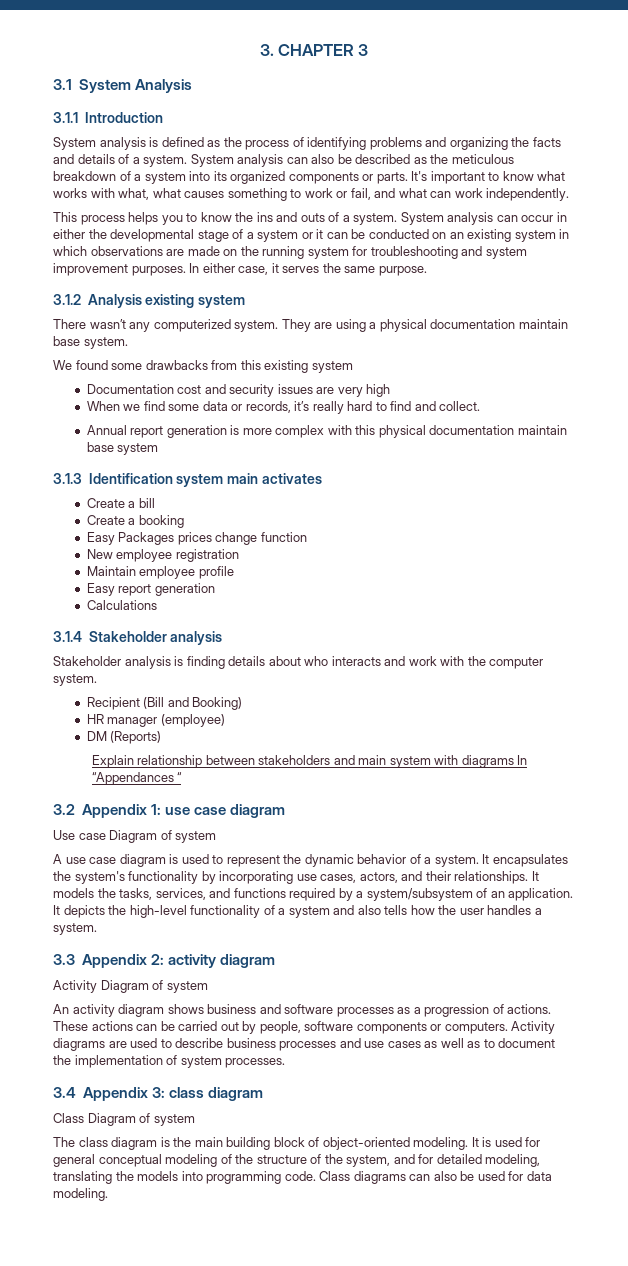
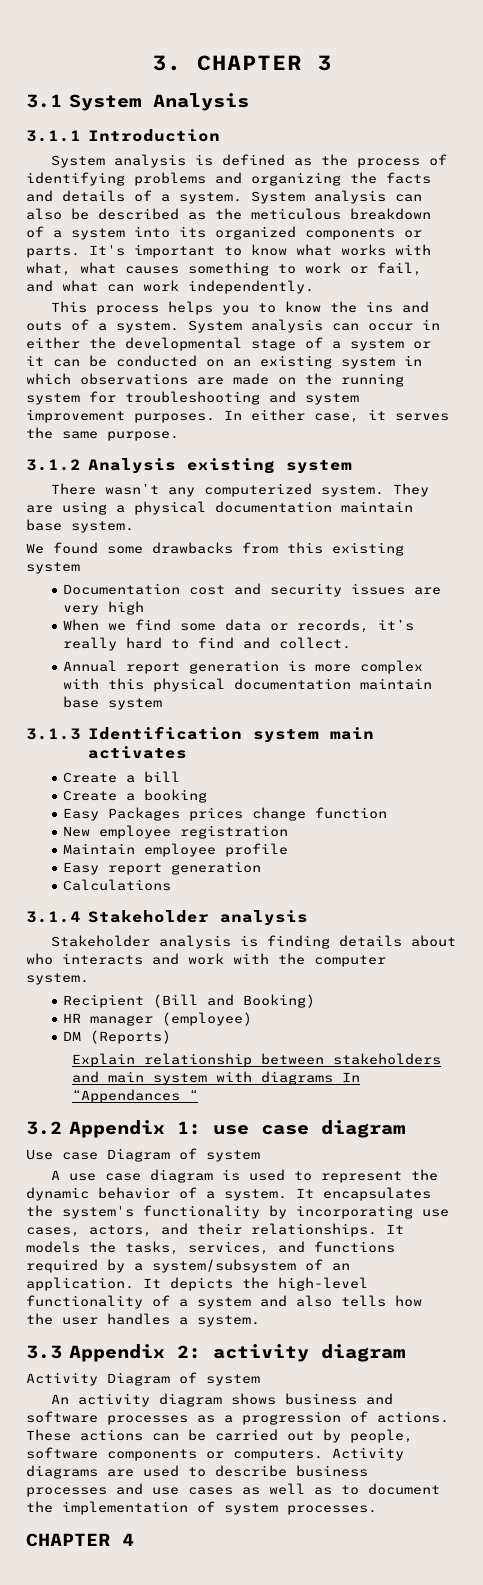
- 3.4 Appendix 3: class diagram
- Class Diagram of system
- The class diagram is the main building block of object-oriented modeling. It is used for general conceptual modeling of the structure of the system, and for detailed modeling, translating the models into programming code. Class diagrams can also be used for data modeling.
+ CHAPTER 4

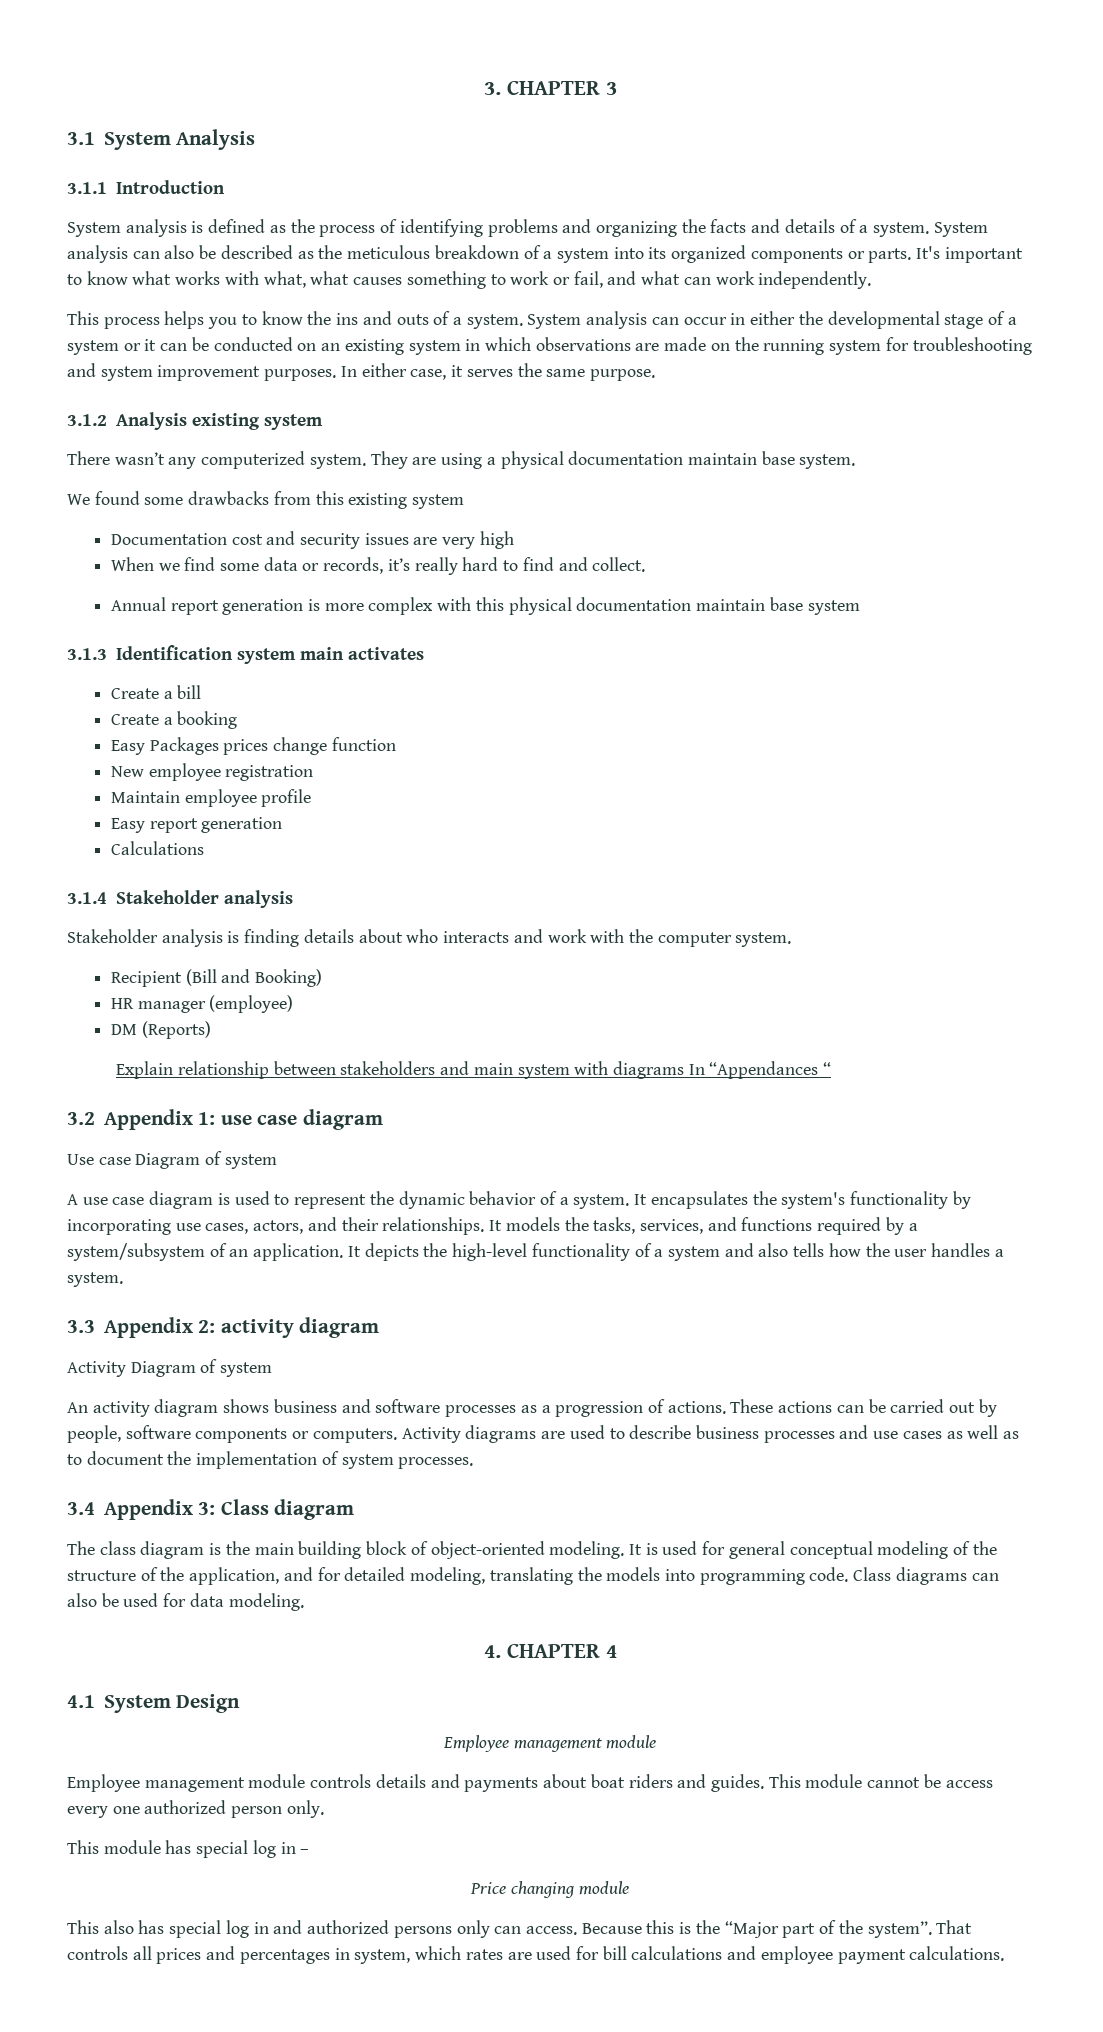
- CHAPTER 4
+ 3.4 Appendix 3: Class diagram
+ The class diagram is the main building block of object-oriented modeling. It is used for general conceptual modeling of the structure of the application, and for detailed modeling, translating the models into programming code. Class diagrams can also be used for data modeling.
+ 4. CHAPTER 4
+ 4.1 System Design
+ Employee management module
+ Employee management module controls details and payments about boat riders and guides. This module cannot be access every one authorized person only.
+ This module has special log in –
+ Price changing module
+ This also has special log in and authorized persons only can access. Because this is the “Major part of the system”. That controls all prices and percentages in system, which rates are used for bill calculations and employee payment calculations.

